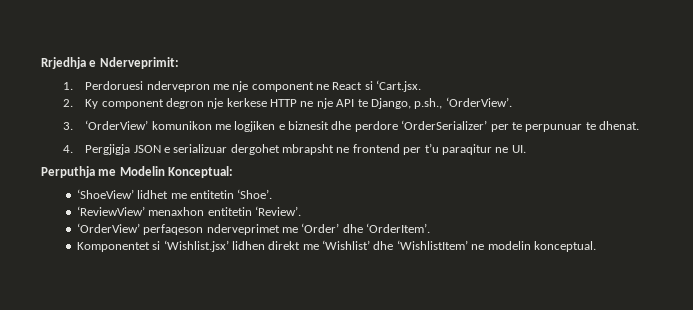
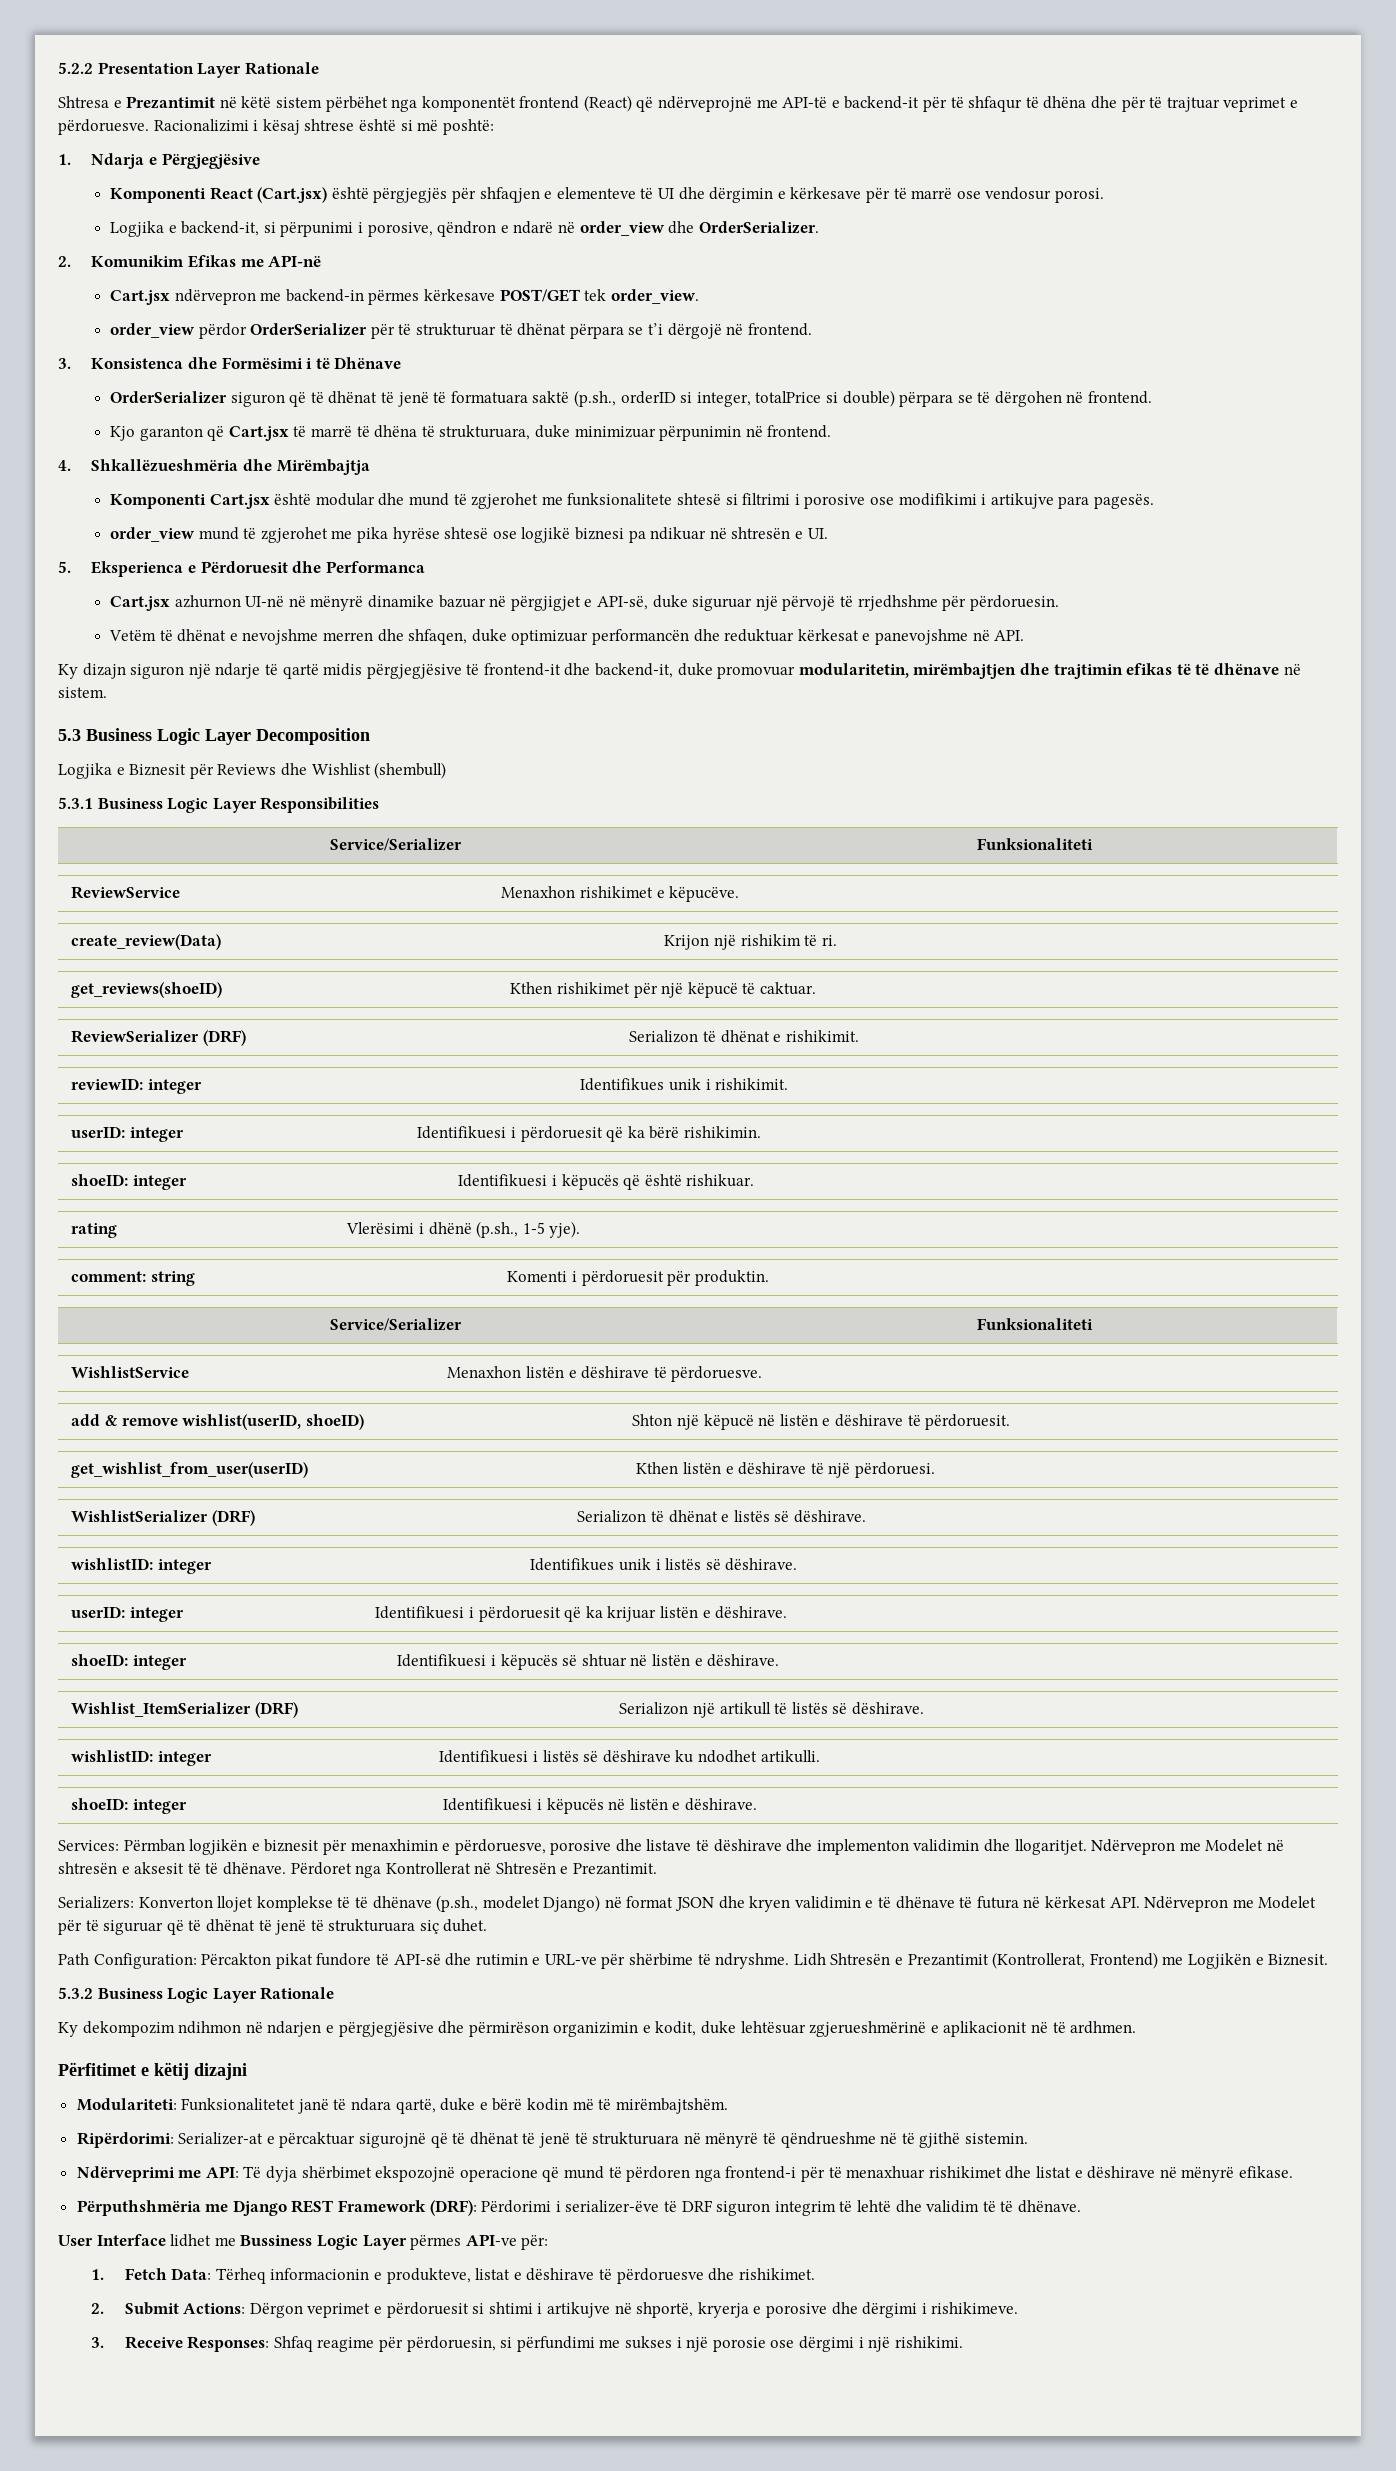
- Rrjedhja e Nderveprimit:
- 1. Perdoruesi ndervepron me nje component ne React si ‘Cart.jsx.
- 2. Ky component degron nje kerkese HTTP ne nje API te Django, p.sh., ‘OrderView’.
- 3. ‘OrderView’ komunikon me logjiken e biznesit dhe perdore ‘OrderSerializer’ per te perpunuar te dhenat.
- 4. Pergjigja JSON e serializuar dergohet mbrapsht ne frontend per t’u paraqitur ne UI.
- Perputhja me Modelin Konceptual:
- ‘ShoeView’ lidhet me entitetin ‘Shoe’.
- ‘ReviewView’ menaxhon entitetin ‘Review’.
- ‘OrderView’ perfaqeson nderveprimet me ‘Order’ dhe ‘OrderItem’.
- Komponentet si ‘Wishlist.jsx’ lidhen direkt me ‘Wishlist’ dhe ‘WishlistItem’ ne modelin konceptual.
+ 5.2.2 Presentation Layer Rationale
+ Shtresa e Prezantimit në këtë sistem përbëhet nga komponentët frontend (React) që ndërveprojnë me API-të e backend-it për të shfaqur të dhëna dhe për të trajtuar veprimet e përdoruesve. Racionalizimi i kësaj shtrese është si më poshtë:
+ 1. Ndarja e Përgjegjësive
+ Komponenti React (Cart.jsx) është përgjegjës për shfaqjen e elementeve të UI dhe dërgimin e kërkesave për të marrë ose vendosur porosi.
+ Logjika e backend-it, si përpunimi i porosive, qëndron e ndarë në order_view dhe OrderSerializer.
+ 2. Komunikim Efikas me API-në
+ Cart.jsx ndërvepron me backend-in përmes kërkesave POST/GET tek order_view.
+ order_view përdor OrderSerializer për të strukturuar të dhënat përpara se t’i dërgojë në frontend.
+ 3. Konsistenca dhe Formësimi i të Dhënave
+ OrderSerializer siguron që të dhënat të jenë të formatuara saktë (p.sh., orderID si integer, totalPrice si double) përpara se të dërgohen në frontend.
+ Kjo garanton që Cart.jsx të marrë të dhëna të strukturuara, duke minimizuar përpunimin në frontend.
+ 4. Shkallëzueshmëria dhe Mirëmbajtja
+ Komponenti Cart.jsx është modular dhe mund të zgjerohet me funksionalitete shtesë si filtrimi i porosive ose modifikimi i artikujve para pagesës.
+ order_view mund të zgjerohet me pika hyrëse shtesë ose logjikë biznesi pa ndikuar në shtresën e UI.
+ 5. Eksperienca e Përdoruesit dhe Performanca
+ Cart.jsx azhurnon UI-në në mënyrë dinamike bazuar në përgjigjet e API-së, duke siguruar një përvojë të rrjedhshme për përdoruesin.
+ Vetëm të dhënat e nevojshme merren dhe shfaqen, duke optimizuar performancën dhe reduktuar kërkesat e panevojshme në API.
+ Ky dizajn siguron një ndarje të qartë midis përgjegjësive të frontend-it dhe backend-it, duke promovuar modularitetin, mirëmbajtjen dhe trajtimin efikas të të dhënave në sistem.
+ 5.3 Business Logic Layer Decomposition
+ Logjika e Biznesit për Reviews dhe Wishlist (shembull)
+ 5.3.1 Business Logic Layer Responsibilities
+ Service/Serializer | Funksionaliteti
+ ReviewService | Menaxhon rishikimet e këpucëve.
+ create_review(Data) | Krijon një rishikim të ri.
+ get_reviews(shoeID) | Kthen rishikimet për një këpucë të caktuar.
+ ReviewSerializer (DRF) | Serializon të dhënat e rishikimit.
+ reviewID: integer | Identifikues unik i rishikimit.
+ userID: integer | Identifikuesi i përdoruesit që ka bërë rishikimin.
+ shoeID: integer | Identifikuesi i këpucës që është rishikuar.
+ rating | Vlerësimi i dhënë (p.sh., 1-5 yje).
+ comment: string | Komenti i përdoruesit për produktin.
+ Service/Serializer | Funksionaliteti
+ WishlistService | Menaxhon listën e dëshirave të përdoruesve.
+ add & remove wishlist(userID, shoeID) | Shton një këpucë në listën e dëshirave të përdoruesit.
+ get_wishlist_from_user(userID) | Kthen listën e dëshirave të një përdoruesi.
+ WishlistSerializer (DRF) | Serializon të dhënat e listës së dëshirave.
+ wishlistID: integer | Identifikues unik i listës së dëshirave.
+ userID: integer | Identifikuesi i përdoruesit që ka krijuar listën e dëshirave.
+ shoeID: integer | Identifikuesi i këpucës së shtuar në listën e dëshirave.
+ Wishlist_ItemSerializer (DRF) | Serializon një artikull të listës së dëshirave.
+ wishlistID: integer | Identifikuesi i listës së dëshirave ku ndodhet artikulli.
+ shoeID: integer | Identifikuesi i këpucës në listën e dëshirave.
+ Services: Përmban logjikën e biznesit për menaxhimin e përdoruesve, porosive dhe listave të dëshirave dhe implementon validimin dhe llogaritjet. Ndërvepron me Modelet në shtresën e aksesit të të dhënave. Përdoret nga Kontrollerat në Shtresën e Prezantimit.
+ Serializers: Konverton llojet komplekse të të dhënave (p.sh., modelet Django) në format JSON dhe kryen validimin e të dhënave të futura në kërkesat API. Ndërvepron me Modelet për të siguruar që të dhënat të jenë të strukturuara siç duhet.
+ Path Configuration: Përcakton pikat fundore të API-së dhe rutimin e URL-ve për shërbime të ndryshme. Lidh Shtresën e Prezantimit (Kontrollerat, Frontend) me Logjikën e Biznesit.
+ 5.3.2 Business Logic Layer Rationale
+ Ky dekompozim ndihmon në ndarjen e përgjegjësive dhe përmirëson organizimin e kodit, duke lehtësuar zgjerueshmërinë e aplikacionit në të ardhmen.
+ Përfitimet e këtij dizajni
+ Modulariteti: Funksionalitetet janë të ndara qartë, duke e bërë kodin më të mirëmbajtshëm.
+ Ripërdorimi: Serializer-at e përcaktuar sigurojnë që të dhënat të jenë të strukturuara në mënyrë të qëndrueshme në të gjithë sistemin.
+ Ndërveprimi me API: Të dyja shërbimet ekspozojnë operacione që mund të përdoren nga frontend-i për të menaxhuar rishikimet dhe listat e dëshirave në mënyrë efikase.
+ Përputhshmëria me Django REST Framework (DRF): Përdorimi i serializer-ëve të DRF siguron integrim të lehtë dhe validim të të dhënave.
+ User Interface lidhet me Bussiness Logic Layer përmes API-ve për:
+ 1. Fetch Data: Tërheq informacionin e produkteve, listat e dëshirave të përdoruesve dhe rishikimet.
+ 2. Submit Actions: Dërgon veprimet e përdoruesit si shtimi i artikujve në shportë, kryerja e porosive dhe dërgimi i rishikimeve.
+ 3. Receive Responses: Shfaq reagime për përdoruesin, si përfundimi me sukses i një porosie ose dërgimi i një rishikimi.

